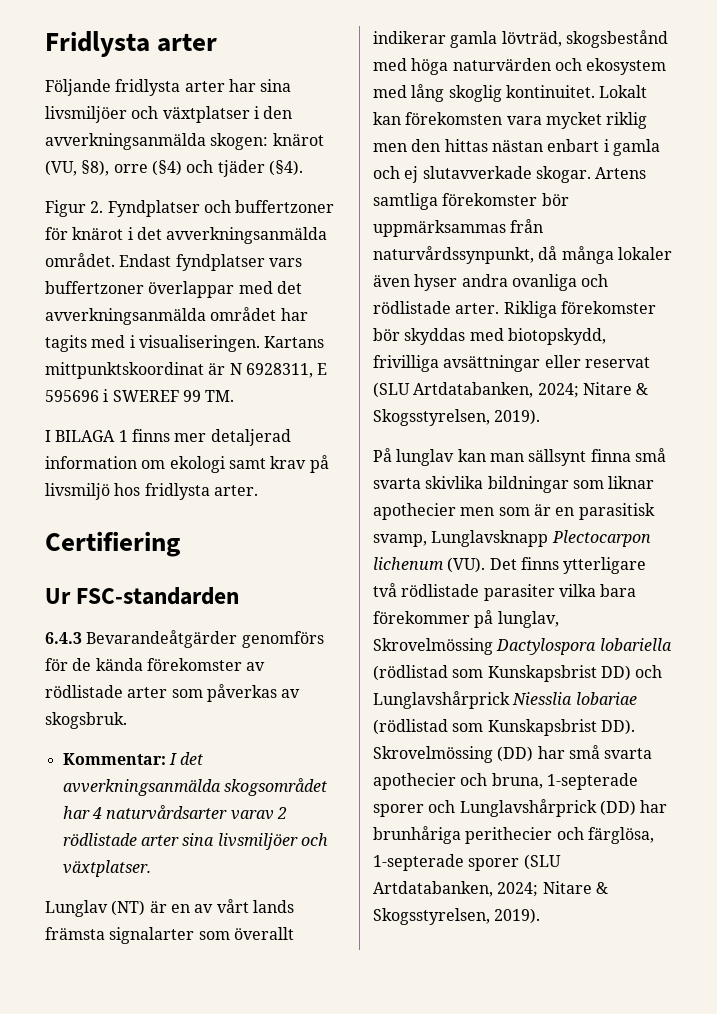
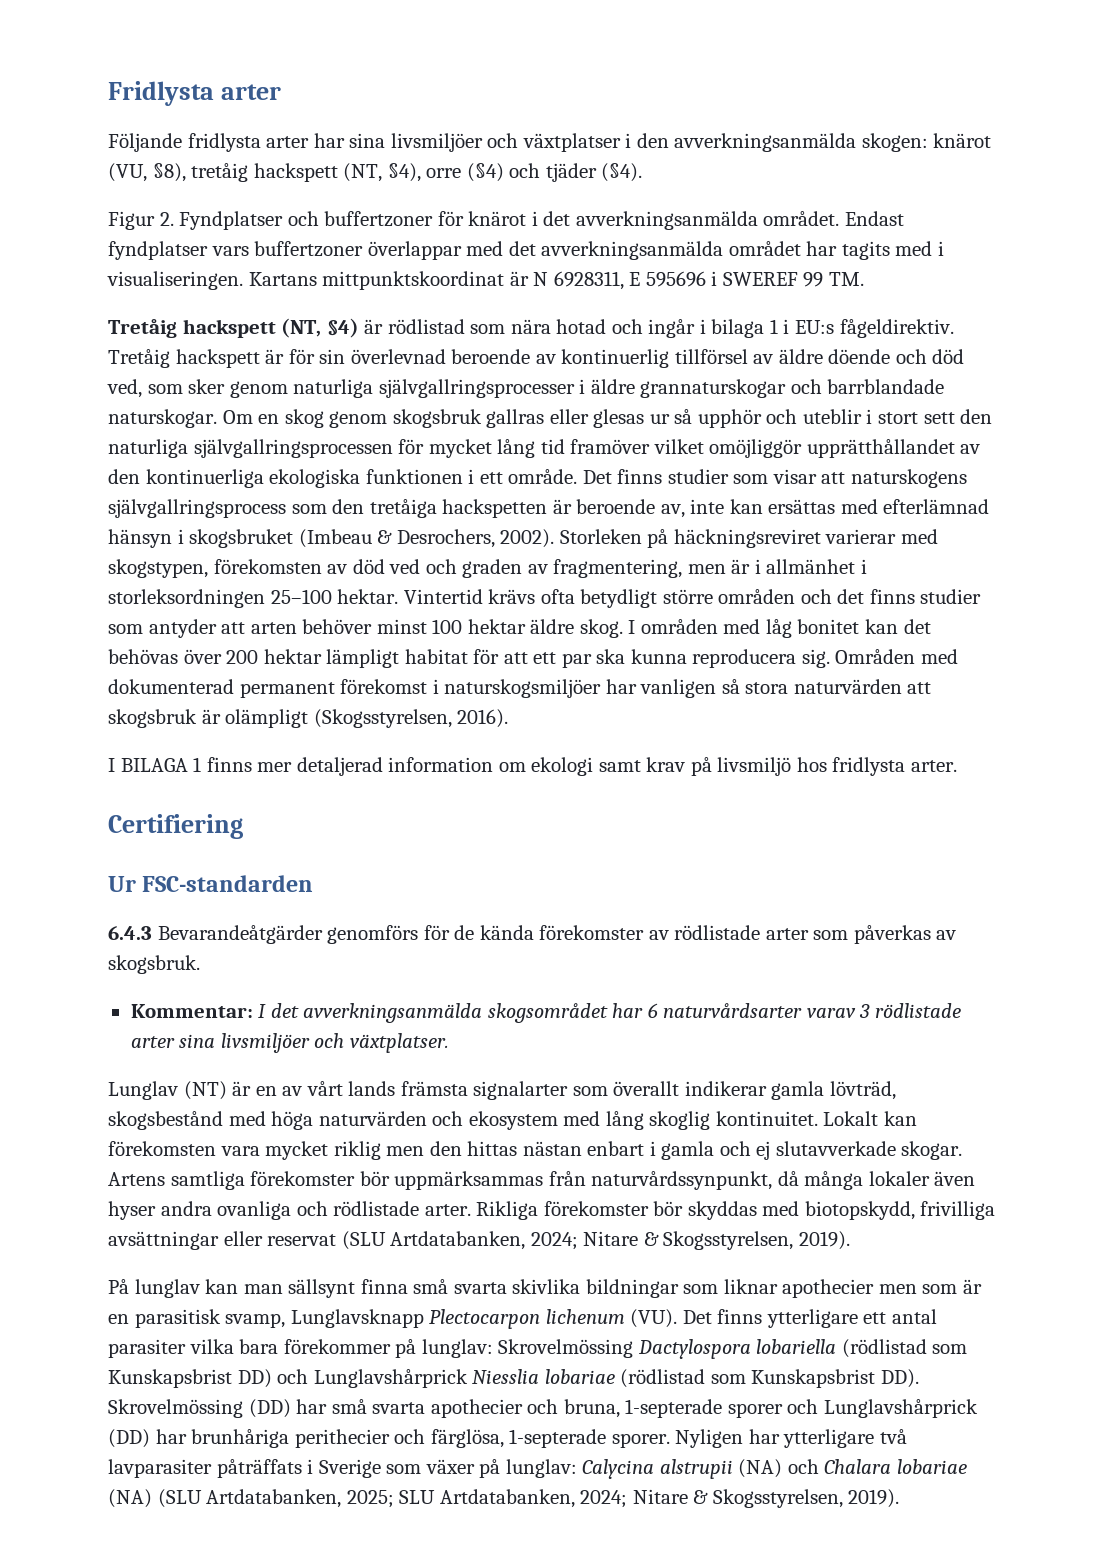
- Följande fridlysta arter har sina livsmiljöer och växtplatser i den avverkningsanmälda skogen: knärot (VU, §8), orre (§4) och tjäder (§4).
+ Följande fridlysta arter har sina livsmiljöer och växtplatser i den avverkningsanmälda skogen: knärot (VU, §8), tretåig hackspett (NT, §4), orre (§4) och tjäder (§4).
+ Tretåig hackspett (NT, §4) är rödlistad som nära hotad och ingår i bilaga 1 i EU:s fågeldirektiv. Tretåig hackspett är för sin överlevnad beroende av kontinuerlig tillförsel av äldre döende och död ved, som sker genom naturliga självgallringsprocesser i äldre grannaturskogar och barrblandade naturskogar. Om en skog genom skogsbruk gallras eller glesas ur så upphör och uteblir i stort sett den naturliga självgallringsprocessen för mycket lång tid framöver vilket omöjliggör upprätthållandet av den kontinuerliga ekologiska funktionen i ett område. Det finns studier som visar att naturskogens självgallringsprocess som den tretåiga hackspetten är beroende av, inte kan ersättas med efterlämnad hänsyn i skogsbruket (Imbeau & Desrochers, 2002). Storleken på häckningsreviret varierar med skogstypen, förekomsten av död ved och graden av fragmentering, men är i allmänhet i storleksordningen 25–100 hektar. Vintertid krävs ofta betydligt större områden och det finns studier som antyder att arten behöver minst 100 hektar äldre skog. I områden med låg bonitet kan det behövas över 200 hektar lämpligt habitat för att ett par ska kunna reproducera sig. Områden med dokumenterad permanent förekomst i naturskogsmiljöer har vanligen så stora naturvärden att skogsbruk är olämpligt (Skogsstyrelsen, 2016).
- Kommentar: I det avverkningsanmälda skogsområdet har 4 naturvårdsarter varav 2 rödlistade arter sina livsmiljöer och växtplatser.
+ Kommentar: I det avverkningsanmälda skogsområdet har 6 naturvårdsarter varav 3 rödlistade arter sina livsmiljöer och växtplatser.
- På lunglav kan man sällsynt finna små svarta skivlika bildningar som liknar apothecier men som är en parasitisk svamp, Lunglavsknapp Plectocarpon lichenum (VU). Det finns ytterligare två rödlistade parasiter vilka bara förekommer på lunglav, Skrovelmössing Dactylospora lobariella (rödlistad som Kunskapsbrist DD) och Lunglavshårprick Niesslia lobariae (rödlistad som Kunskapsbrist DD). Skrovelmössing (DD) har små svarta apothecier och bruna, 1-septerade sporer och Lunglavshårprick (DD) har brunhåriga perithecier och färglösa, 1-septerade sporer (SLU Artdatabanken, 2024;
+ På lunglav kan man sällsynt finna små svarta skivlika bildningar som liknar apothecier men som är en parasitisk svamp, Lunglavsknapp Plectocarpon lichenum (VU). Det finns ytterligare ett antal parasiter vilka bara förekommer på lunglav: Skrovelmössing Dactylospora lobariella (rödlistad som Kunskapsbrist DD) och Lunglavshårprick Niesslia lobariae (rödlistad som Kunskapsbrist DD). Skrovelmössing (DD) har små svarta apothecier och bruna, 1-septerade sporer och Lunglavshårprick (DD) har brunhåriga perithecier och färglösa, 1-septerade sporer. Nyligen har ytterligare två lavparasiter påträffats i Sverige som växer på lunglav: Calycina alstrupii (NA) och Chalara lobariae (NA) (SLU Artdatabanken, 2025; SLU Artdatabanken, 2024;

